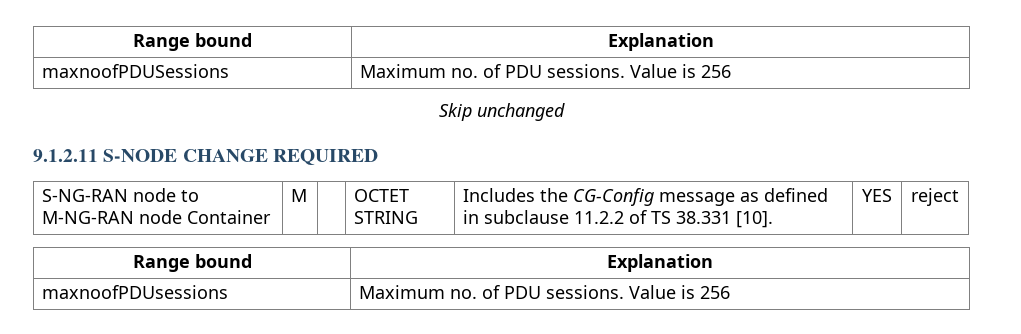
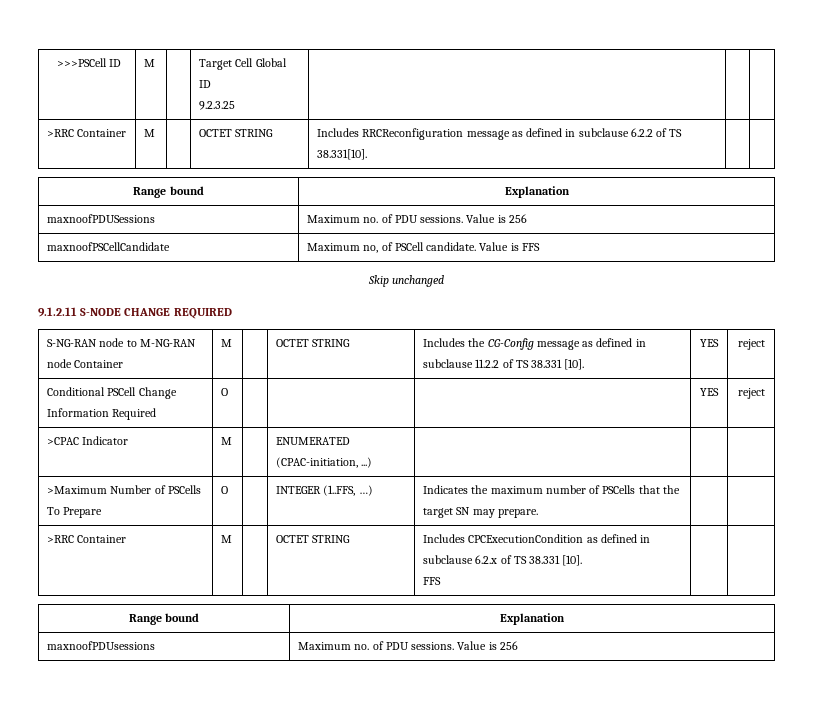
+ >>>PSCell ID | M | | Target Cell Global ID
+ 9.2.3.25 | | |
+ >RRC Container | M | | OCTET STRING | Includes RRCReconfiguration message as defined in subclause 6.2.2 of TS 38.331[10]. | |
+ maxnoofPSCellCandidate | Maximum no, of PSCell candidate. Value is FFS
+ Conditional PSCell Change Information Required | O | | | | YES | reject
+ >CPAC Indicator | M | | ENUMERATED (CPAC-initiation, ...) | | |
+ >Maximum Number of PSCells To Prepare | O | | INTEGER (1..FFS, …) | Indicates the maximum number of PSCells that the target SN may prepare. | |
+ >RRC Container | M | | OCTET STRING | Includes CPCExecutionCondition as defined in subclause 6.2.x of TS 38.331 [10].
+ FFS | |

